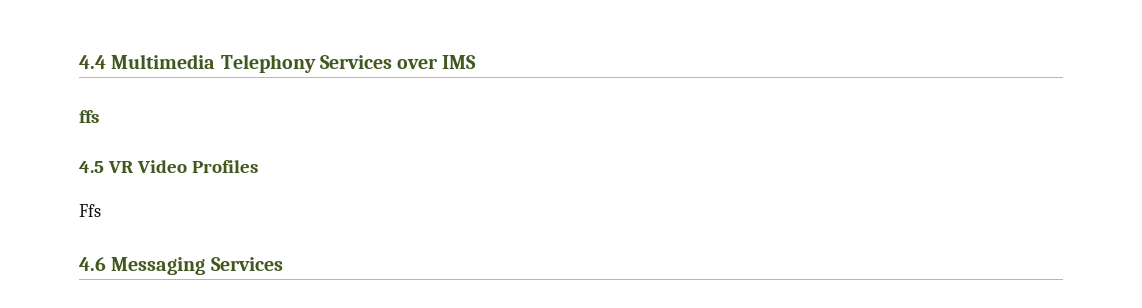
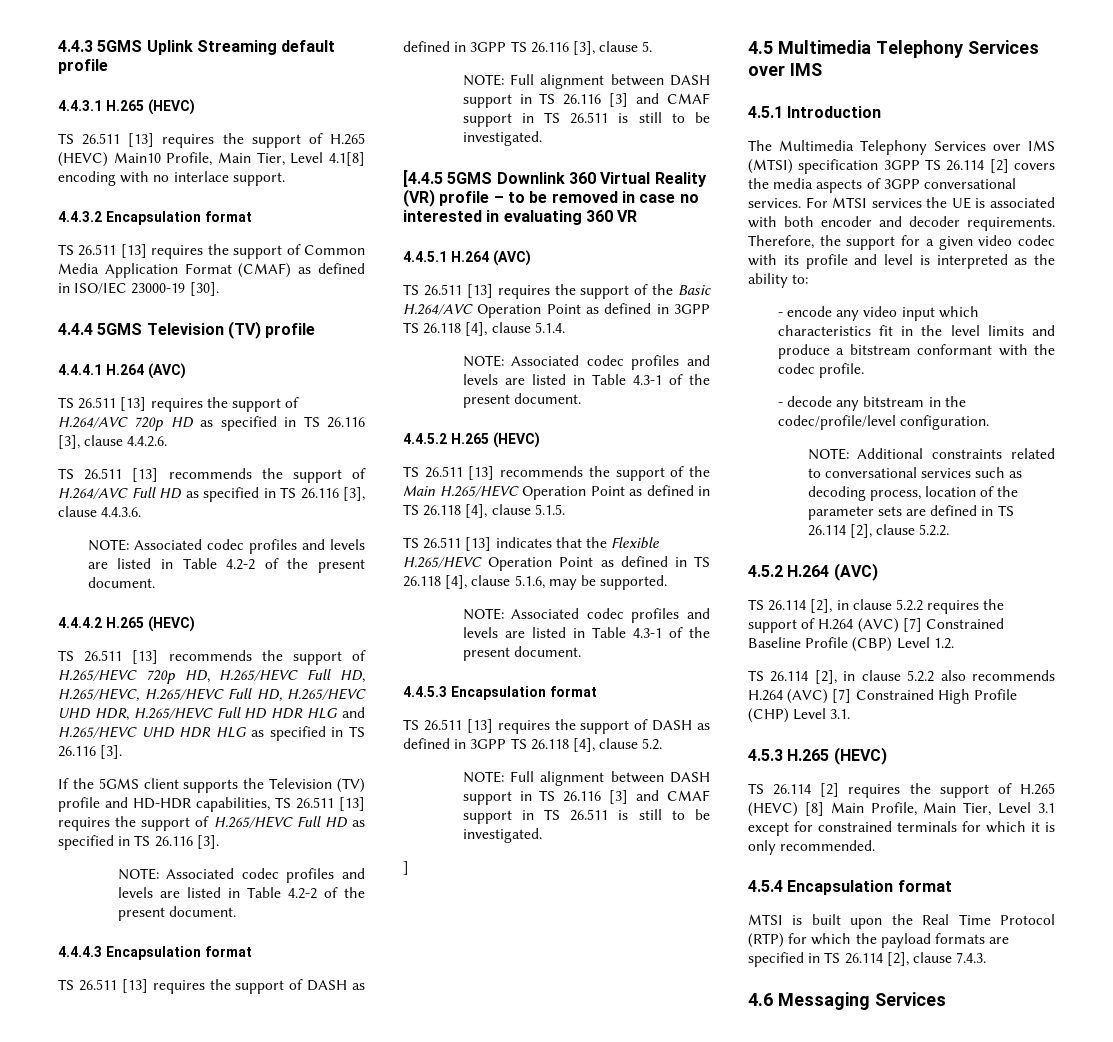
- 4.4 Multimedia Telephony Services over IMS
+ 4.4.3 5GMS Uplink Streaming default profile
+ 4.4.3.1 H.265 (HEVC)
+ TS 26.511 [13] requires the support of H.265 (HEVC) Main10 Profile, Main Tier, Level 4.1[8] encoding with no interlace support.
+ 4.4.3.2 Encapsulation format
+ TS 26.511 [13] requires the support of Common Media Application Format (CMAF) as defined in ISO/IEC 23000-19 [30].
+ 4.4.4 5GMS Television (TV) profile
+ 4.4.4.1 H.264 (AVC)
+ TS 26.511 [13] requires the support of H.264/AVC 720p HD as specified in TS 26.116 [3], clause 4.4.2.6.
+ TS 26.511 [13] recommends the support of H.264/AVC Full HD as specified in TS 26.116 [3], clause 4.4.3.6.
+ NOTE: Associated codec profiles and levels are listed in Table 4.2-2 of the present document.
+ 4.4.4.2 H.265 (HEVC)
+ TS 26.511 [13] recommends the support of H.265/HEVC 720p HD, H.265/HEVC Full HD, H.265/HEVC, H.265/HEVC Full HD, H.265/HEVC UHD HDR, H.265/HEVC Full HD HDR HLG and H.265/HEVC UHD HDR HLG as specified in TS 26.116 [3].
+ If the 5GMS client supports the Television (TV) profile and HD-HDR capabilities, TS 26.511 [13] requires the support of H.265/HEVC Full HD as specified in TS 26.116 [3].
+ NOTE: Associated codec profiles and levels are listed in Table 4.2-2 of the present document.
+ 4.4.4.3 Encapsulation format
+ TS 26.511 [13] requires the support of DASH as defined in 3GPP TS 26.116 [3], clause 5.
+ NOTE: Full alignment between DASH support in TS 26.116 [3] and CMAF support in TS 26.511 is still to be investigated.
+ [4.4.5 5GMS Downlink 360 Virtual Reality (VR) profile – to be removed in case no interested in evaluating 360 VR
+ 4.4.5.1 H.264 (AVC)
+ TS 26.511 [13] requires the support of the Basic H.264/AVC Operation Point as defined in 3GPP TS 26.118 [4], clause 5.1.4.
+ NOTE: Associated codec profiles and levels are listed in Table 4.3-1 of the present document.
+ 4.4.5.2 H.265 (HEVC)
+ TS 26.511 [13] recommends the support of the Main H.265/HEVC Operation Point as defined in TS 26.118 [4], clause 5.1.5.
+ TS 26.511 [13] indicates that the Flexible H.265/HEVC Operation Point as defined in TS 26.118 [4], clause 5.1.6, may be supported.
+ NOTE: Associated codec profiles and levels are listed in Table 4.3-1 of the present document.
+ 4.4.5.3 Encapsulation format
+ TS 26.511 [13] requires the support of DASH as defined in 3GPP TS 26.118 [4], clause 5.2.
+ NOTE: Full alignment between DASH support in TS 26.116 [3] and CMAF support in TS 26.511 is still to be investigated.
+ ]
+ 4.5 Multimedia Telephony Services over IMS
- ffs
- 4.5 VR Video Profiles
- Ffs
+ 4.5.1 Introduction
+ The Multimedia Telephony Services over IMS (MTSI) specification 3GPP TS 26.114 [2] covers the media aspects of 3GPP conversational services. For MTSI services the UE is associated with both encoder and decoder requirements. Therefore, the support for a given video codec with its profile and level is interpreted as the ability to:
+ - encode any video input which characteristics fit in the level limits and produce a bitstream conformant with the codec profile.
+ - decode any bitstream in the codec/profile/level configuration.
+ NOTE: Additional constraints related to conversational services such as decoding process, location of the parameter sets are defined in TS 26.114 [2], clause 5.2.2.
+ 4.5.2 H.264 (AVC)
+ TS 26.114 [2], in clause 5.2.2 requires the support of H.264 (AVC) [7] Constrained Baseline Profile (CBP) Level 1.2.
+ TS 26.114 [2], in clause 5.2.2 also recommends H.264 (AVC) [7] Constrained High Profile (CHP) Level 3.1.
+ 4.5.3 H.265 (HEVC)
+ TS 26.114 [2] requires the support of H.265 (HEVC) [8] Main Profile, Main Tier, Level 3.1 except for constrained terminals for which it is only recommended.
+ 4.5.4 Encapsulation format
+ MTSI is built upon the Real Time Protocol (RTP) for which the payload formats are specified in TS 26.114 [2], clause 7.4.3.

